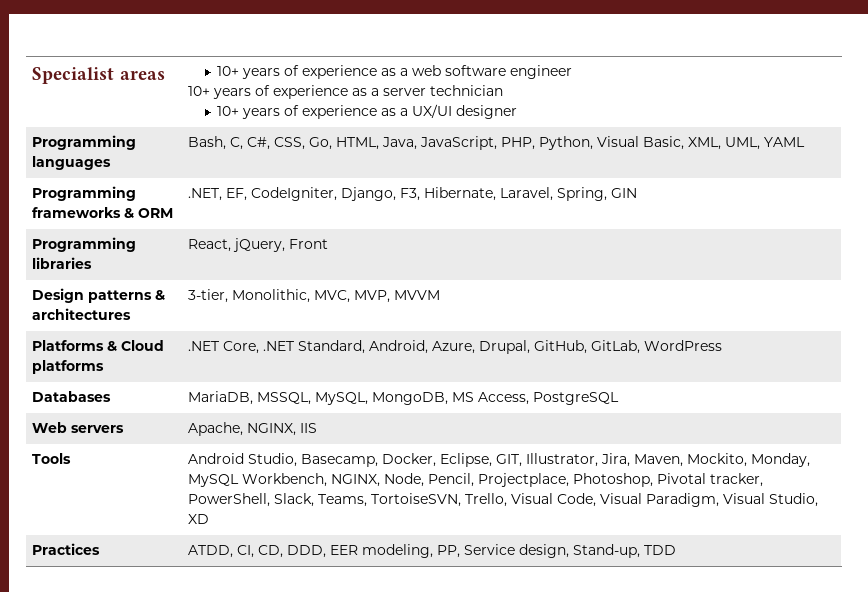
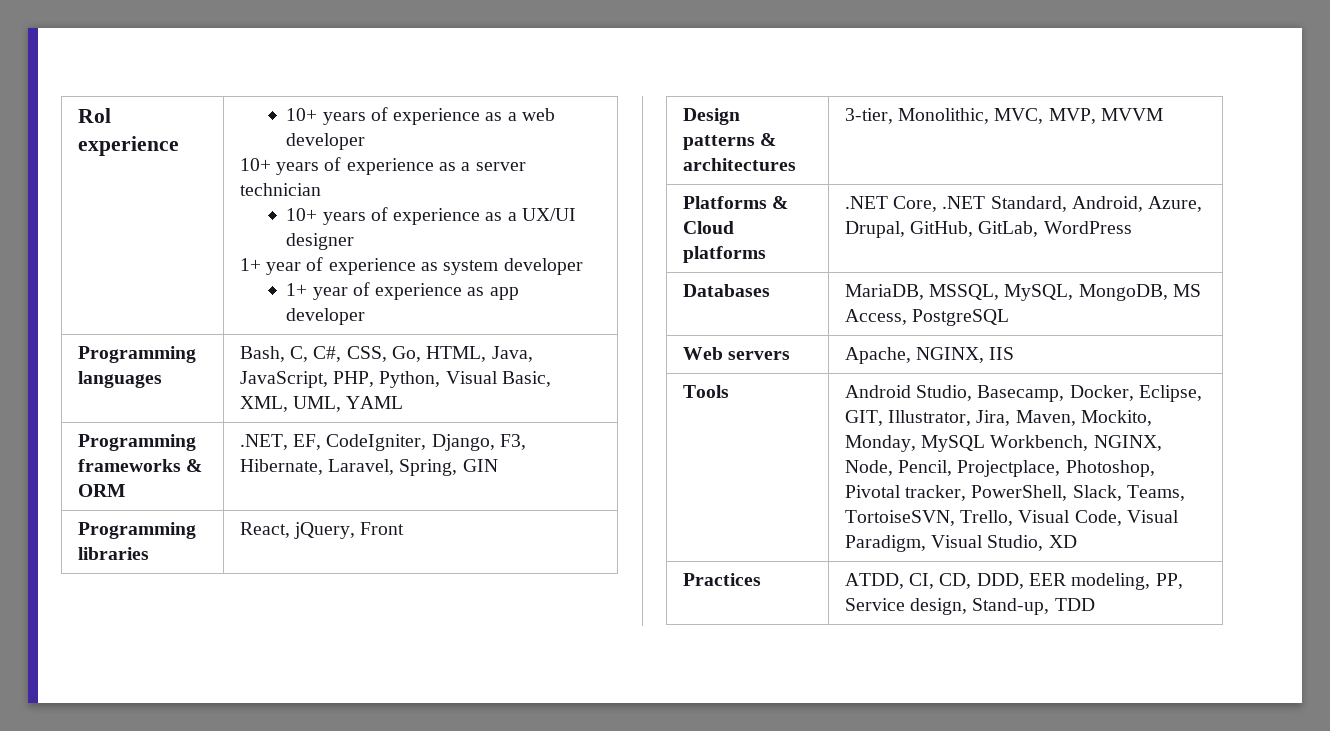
- Specialist areas | 10+ years of experience as a web software engineer
+ Rol experience | 10+ years of experience as a web developer
  10+ years of experience as a server technician
  10+ years of experience as a UX/UI designer
+ 1+ year of experience as system developer
+ 1+ year of experience as app developer

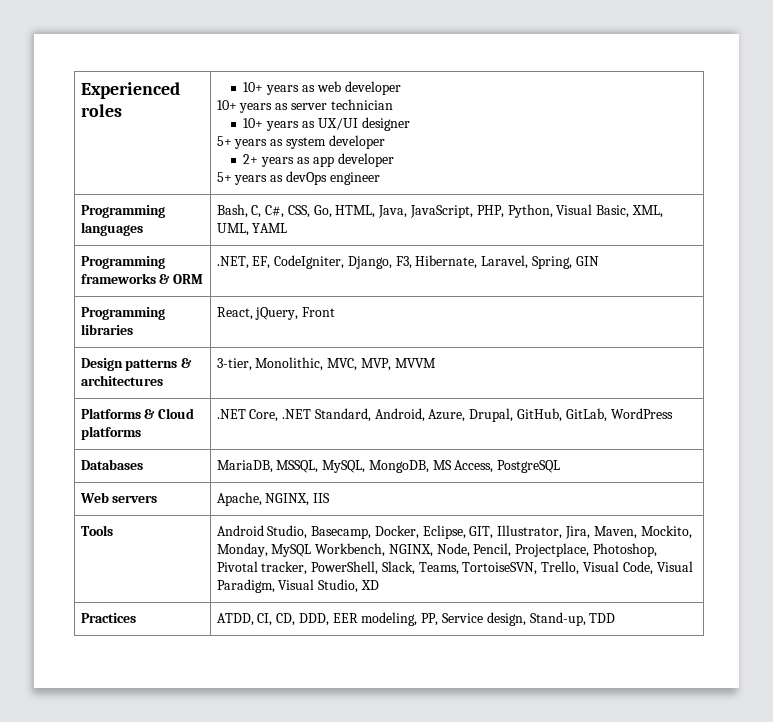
- Rol experience | 10+ years of experience as a web developer
- 10+ years of experience as a server technician
- 10+ years of experience as a UX/UI designer
- 1+ year of experience as system developer
- 1+ year of experience as app developer
+ Experienced roles | 10+ years as web developer
+ 10+ years as server technician
+ 10+ years as UX/UI designer
+ 5+ years as system developer
+ 2+ years as app developer
+ 5+ years as devOps engineer

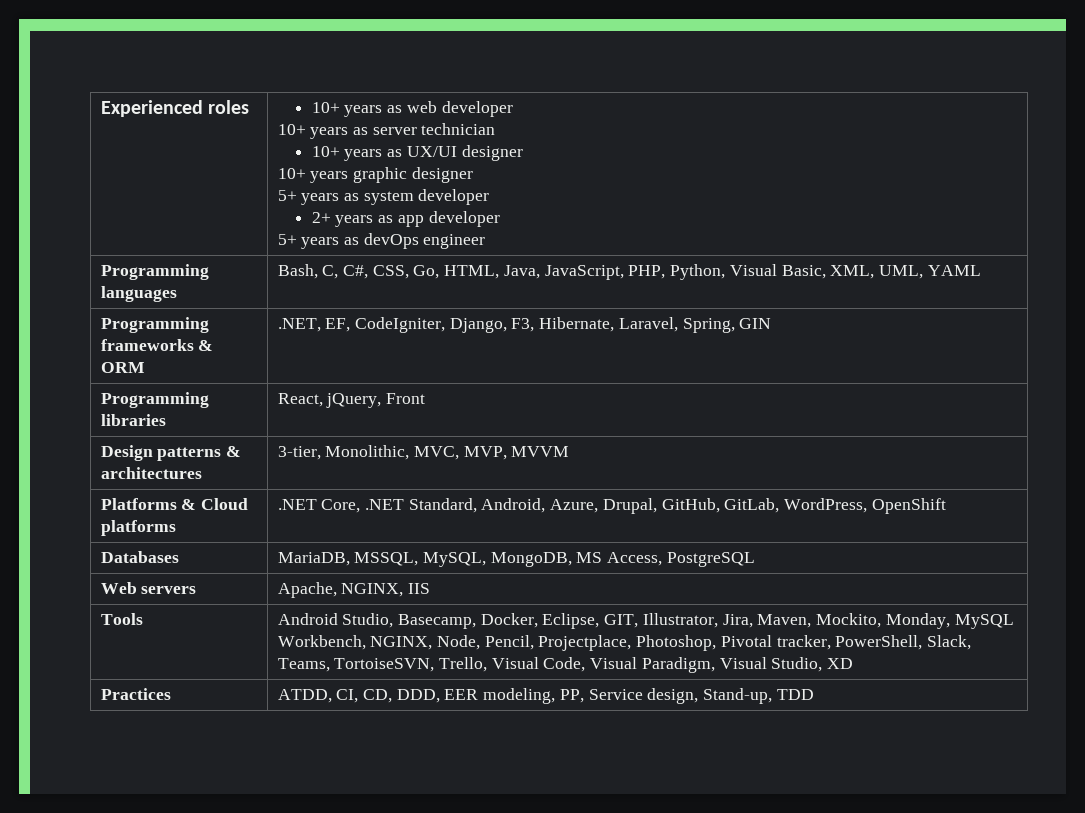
  Experienced roles | 10+ years as web developer
  10+ years as server technician
  10+ years as UX/UI designer
+ 10+ years graphic designer
- Platforms & Cloud platforms | .NET Core, .NET Standard, Android, Azure, Drupal, GitHub, GitLab, WordPress
+ Platforms & Cloud platforms | .NET Core, .NET Standard, Android, Azure, Drupal, GitHub, GitLab, WordPress, OpenShift

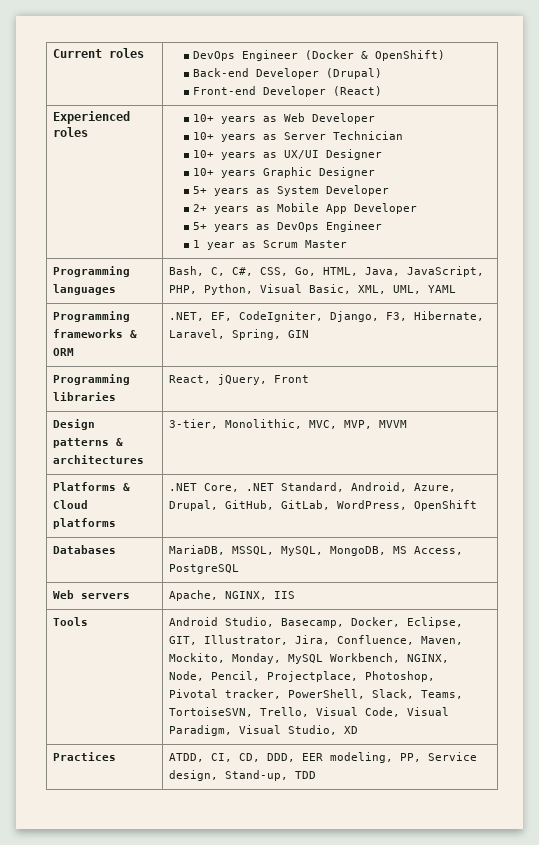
+ Current roles | DevOps Engineer (Docker & OpenShift)
+ Back-end Developer (Drupal)
+ Front-end Developer (React)
- Experienced roles | 10+ years as web developer
- 10+ years as server technician
- 10+ years as UX/UI designer
- 10+ years graphic designer
- 5+ years as system developer
- 2+ years as app developer
- 5+ years as devOps engineer
+ Experienced roles | 10+ years as Web Developer
+ 10+ years as Server Technician
+ 10+ years as UX/UI Designer
+ 10+ years Graphic Designer
+ 5+ years as System Developer
+ 2+ years as Mobile App Developer
+ 5+ years as DevOps Engineer
+ 1 year as Scrum Master
- Tools | Android Studio, Basecamp, Docker, Eclipse, GIT, Illustrator, Jira, Maven, Mockito, Monday, MySQL Workbench, NGINX, Node, Pencil, Projectplace, Photoshop, Pivotal tracker, PowerShell, Slack, Teams, TortoiseSVN, Trello, Visual Code, Visual Paradigm, Visual Studio, XD
+ Tools | Android Studio, Basecamp, Docker, Eclipse, GIT, Illustrator, Jira, Confluence, Maven, Mockito, Monday, MySQL Workbench, NGINX, Node, Pencil, Projectplace, Photoshop, Pivotal tracker, PowerShell, Slack, Teams, TortoiseSVN, Trello, Visual Code, Visual Paradigm, Visual Studio, XD

